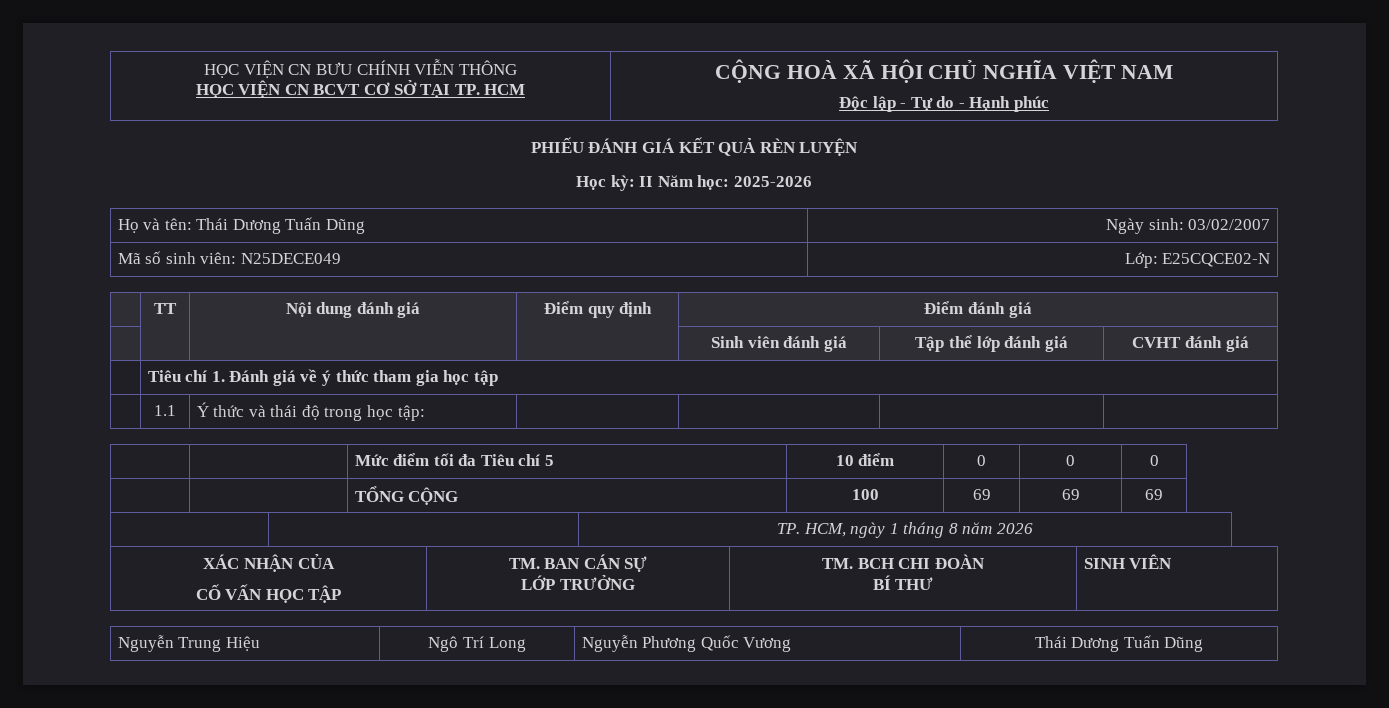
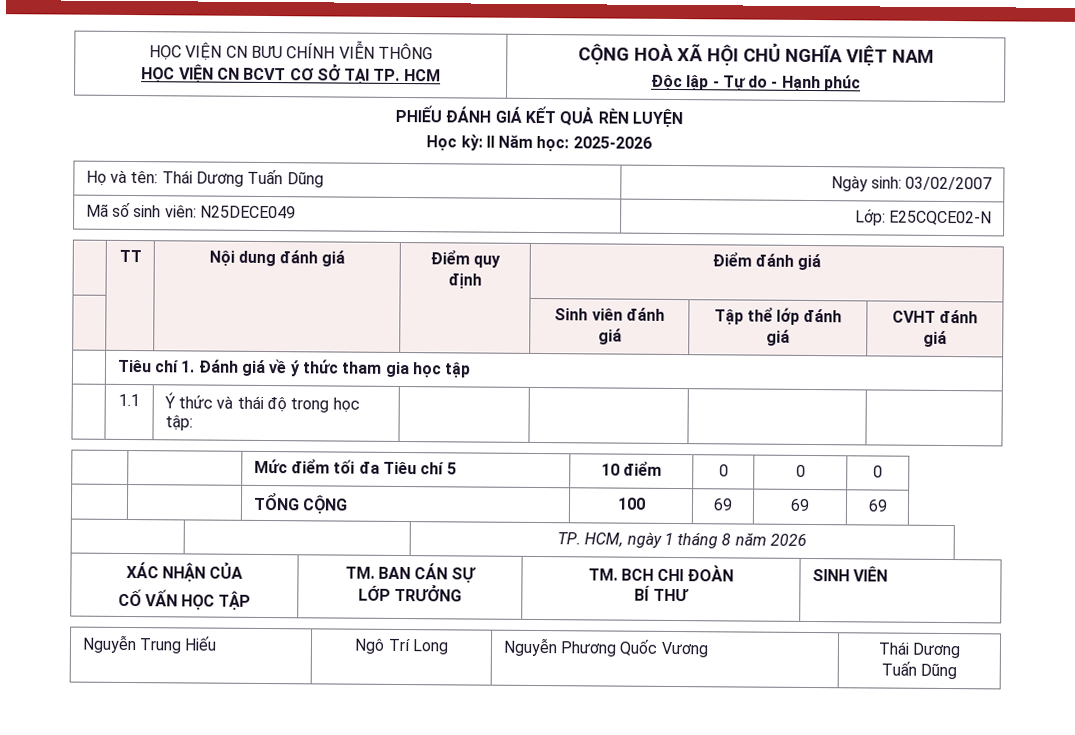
- Nguyễn Trung Hiệu | Ngô Trí Long | Nguyễn Phương Quốc Vương | Thái Dương Tuấn Dũng
+ Nguyễn Trung Hiếu | Ngô Trí Long | Nguyễn Phương Quốc Vương | Thái Dương
+ Tuấn Dũng

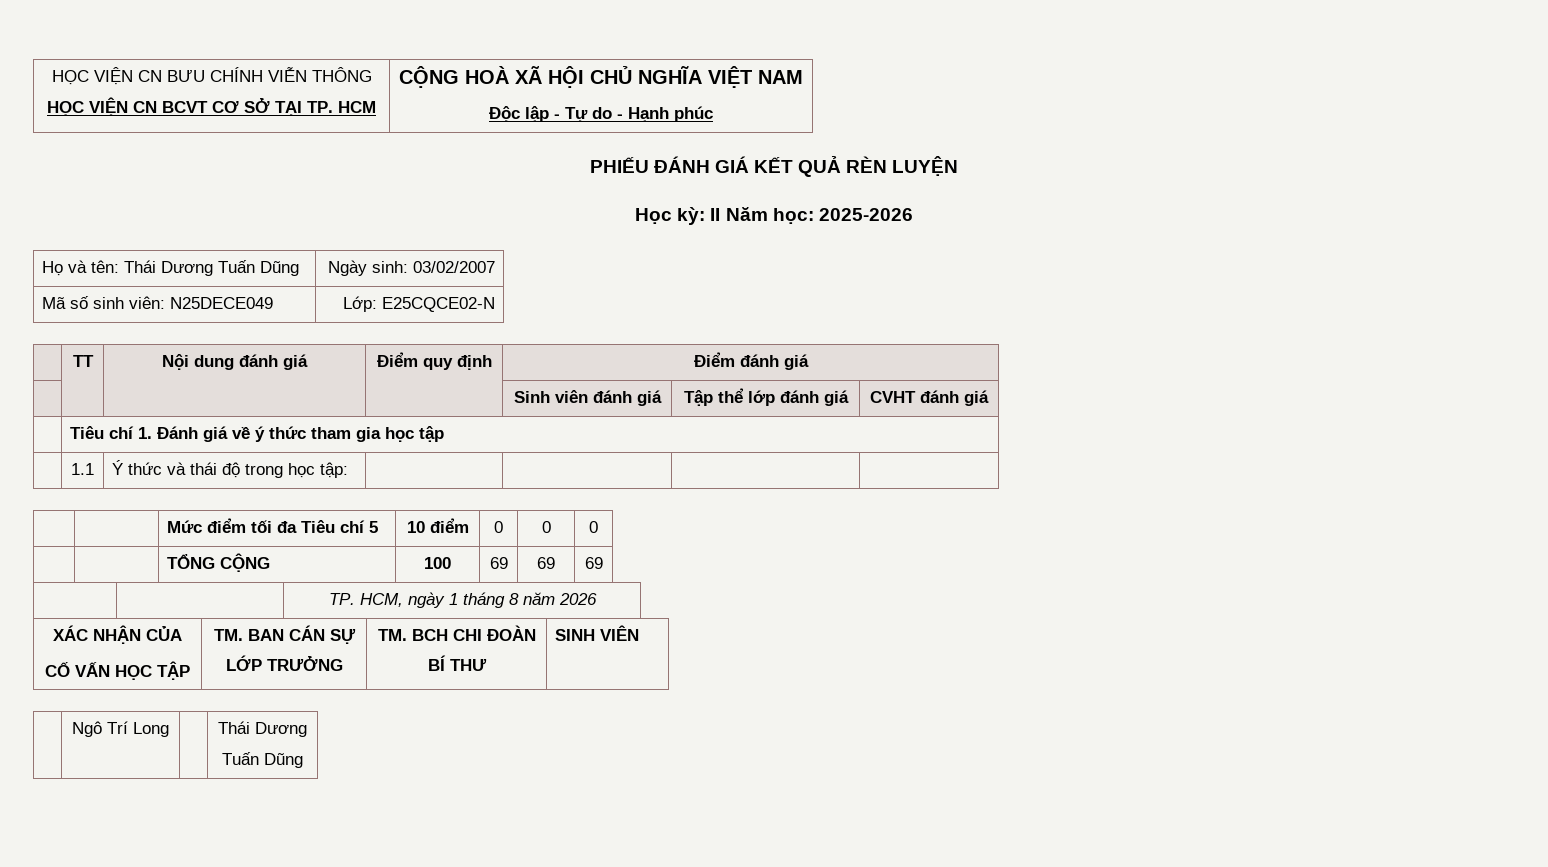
- Nguyễn Trung Hiếu | Ngô Trí Long | Nguyễn Phương Quốc Vương | Thái Dương
+ | Ngô Trí Long | | Thái Dương

